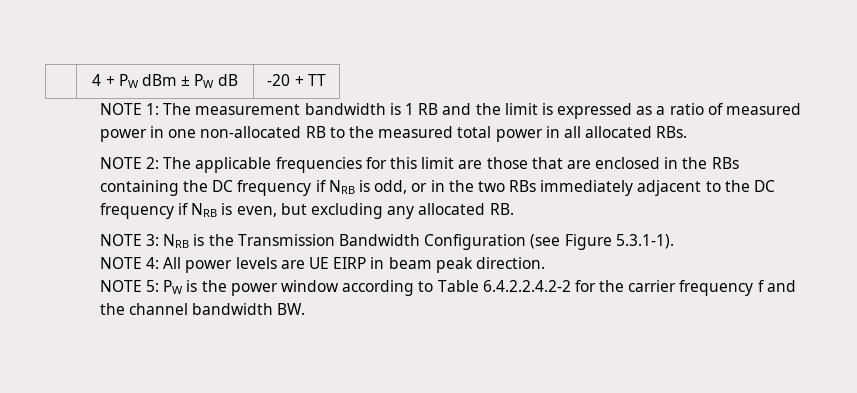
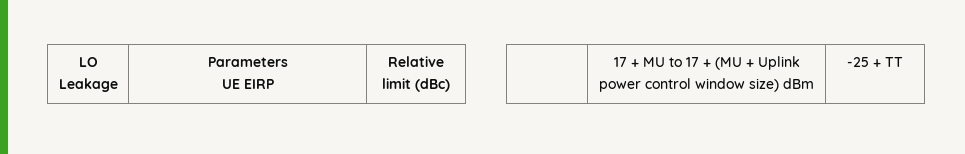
- | 4 + PW dBm ± PW dB | -20 + TT
- NOTE 1: The measurement bandwidth is 1 RB and the limit is expressed as a ratio of measured power in one non-allocated RB to the measured total power in all allocated RBs.
- NOTE 2: The applicable frequencies for this limit are those that are enclosed in the RBs containing the DC frequency if NRB is odd, or in the two RBs immediately adjacent to the DC frequency if NRB is even, but excluding any allocated RB.
- NOTE 3: NRB is the Transmission Bandwidth Configuration (see Figure 5.3.1-1).
- NOTE 4: All power levels are UE EIRP in beam peak direction.
- NOTE 5: PW is the power window according to Table 6.4.2.2.4.2-2 for the carrier frequency f and the channel bandwidth BW.
+ LO Leakage | Parameters
+ UE EIRP | Relative limit (dBc)
+ | 17 + MU to 17 + (MU + Uplink power control window size) dBm | -25 + TT

